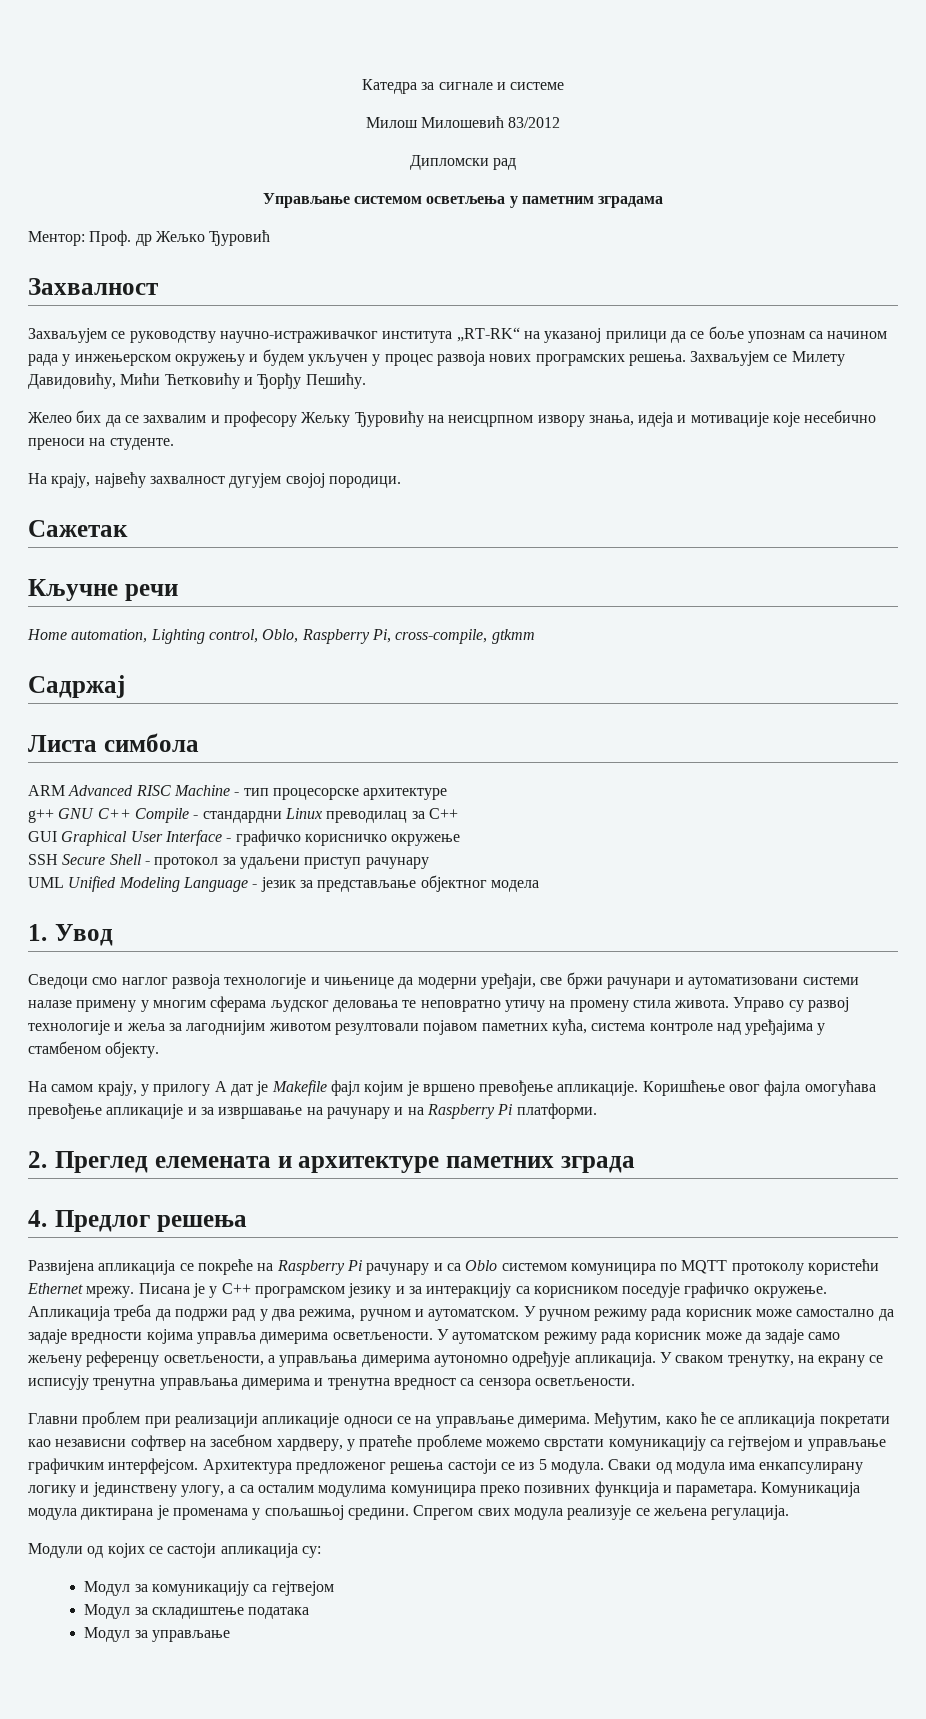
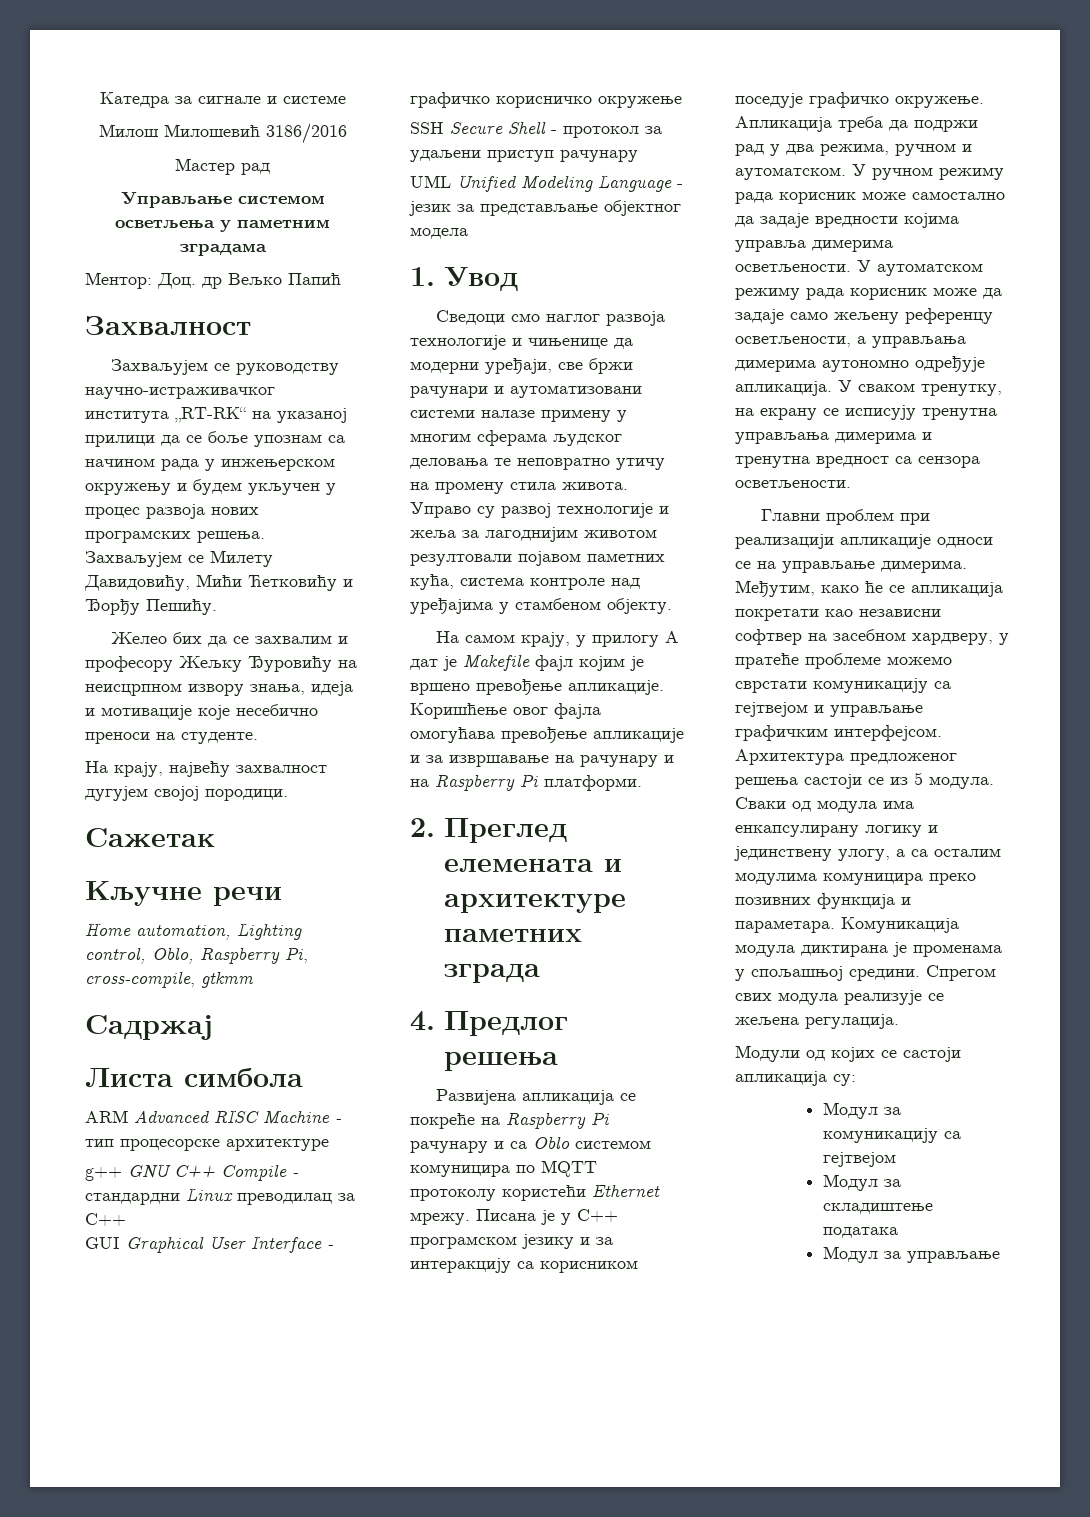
- Милош Милошевић 83/2012
- Дипломски рад
+ Милош Милошевић 3186/2016
+ Мастер рад
- Ментор: Проф. др Жељко Ђуровић
+ Ментор: Доц. др Вељко Папић

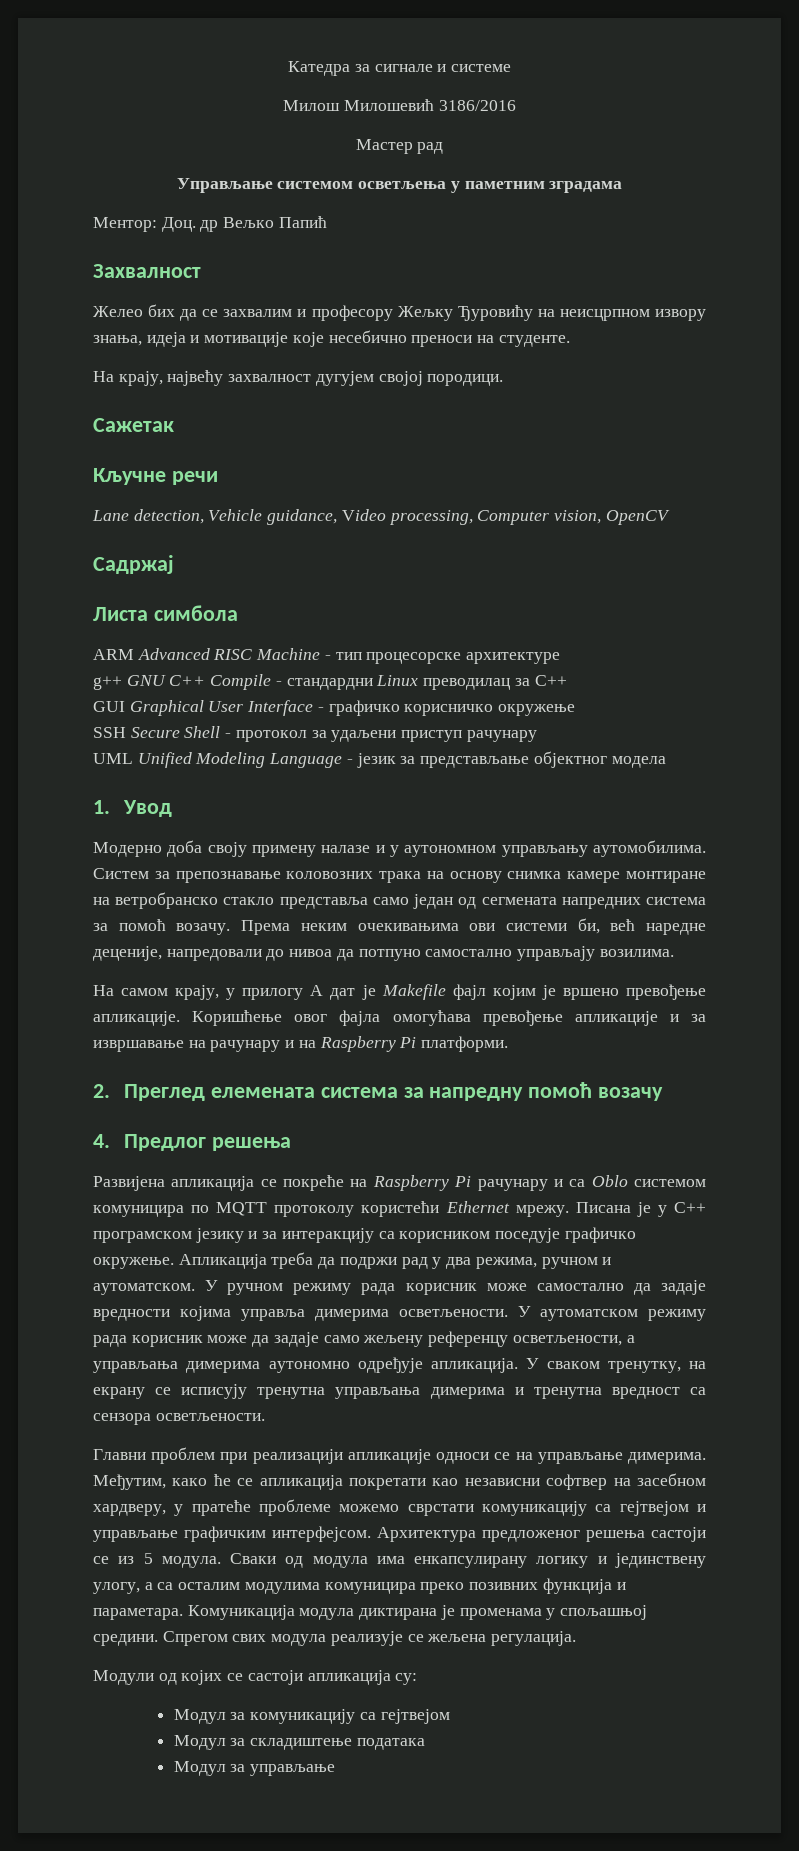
- Захваљујем се руководству научно-истраживачког института „RT-RK“ на указаној прилици да се боље упознам са начином рада у инжењерском окружењу и будем укључен у процес развоја нових програмских решења. Захваљујем се Милету Давидовићу, Мићи Ћетковићу и Ђорђу Пешићу.
- Home automation, Lighting control, Oblo, Raspberry Pi, cross-compile, gtkmm
+ Lane detection, Vehicle guidance, Video processing, Computer vision, OpenCV
- Сведоци смо наглог развоја технологије и чињенице да модерни уређаји, све бржи рачунари и аутоматизовани системи налазе примену у многим сферама људског деловања те неповратно утичу на промену стила живота. Управо су развој технологије и жеља за лагоднијим животом резултовали појавом паметних кућа, система контроле над уређајима у стамбеном објекту.
+ Модерно доба своју примену налазе и у аутономном управљању аутомобилима. Систем за препознавање коловозних трака на основу снимка камере монтиране на ветробранско стакло представља само један од сегмената напредних система за помоћ возачу. Према неким очекивањима ови системи би, већ наредне деценије, напредовали до нивоа да потпуно самостално управљају возилима.
- 2. Преглед елемената и архитектуре паметних зграда
+ 2. Преглед елемената система за напредну помоћ возачу

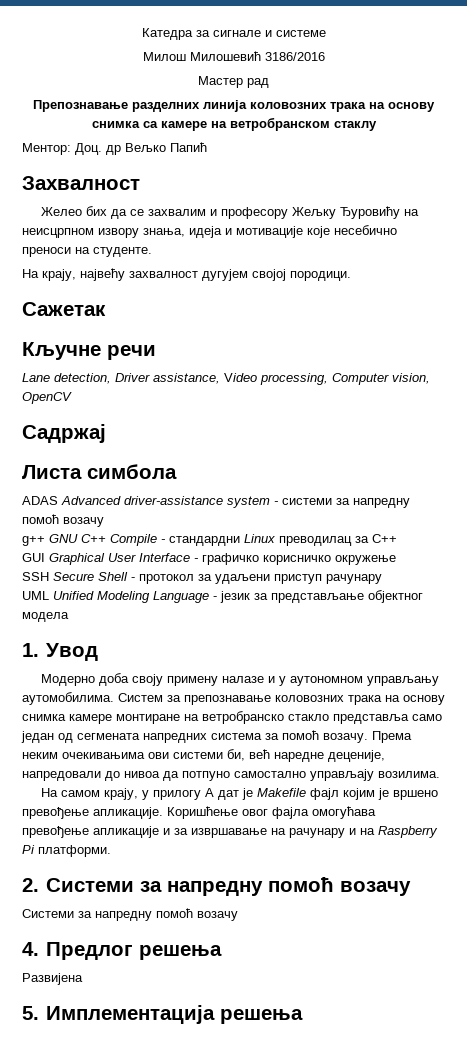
- Управљање системом осветљења у паметним зградама
+ Препознавање разделних линија коловозних трака на основу снимка са камере на ветробранском стаклу
- Lane detection, Vehicle guidance, Video processing, Computer vision, OpenCV
+ Lane detection, Driver assistance, Video processing, Computer vision, OpenCV
- ARM Advanced RISC Machinе - тип процесорске архитектуре
+ ADAS Advanced driver-assistance system - системи за напредну помоћ возачу
- 2. Преглед елемената система за напредну помоћ возачу
+ 2. Системи за напредну помоћ возачу
+ Системи за напредну помоћ возачу
- Развијена апликација се покреће на Raspberry Pi рачунару и са Oblo системом комуницира по MQTT протоколу користећи Ethernet мрежу. Писана је у С++ програмском језику и за интеракцију са корисником поседује графичко окружење. Апликација треба да подржи рад у два режима, ручном и аутоматском. У ручном режиму рада корисник може самостално да задаје вредности којима управља димерима осветљености. У аутоматском режиму рада корисник може да задаје само жељену референцу осветљености, а управљања димерима аутономно одређује апликација. У сваком тренутку, на екрану се исписују тренутна управљања димерима и тренутна вредност са сензора осветљености.
- Главни проблем при реализацији апликације односи се на управљање димерима. Међутим, како ће се апликација покретати као независни софтвер на засебном хардверу, у пратеће проблеме можемо сврстати комуникацију са гејтвејом и управљање графичким интерфејсом. Архитектура предложеног решења састоји се из 5 модула. Сваки од модула има енкапсулирану логику и јединствену улогу, а са осталим модулима комуницира преко позивних функција и параметара. Комуникација модула диктирана је променама у спољашњој средини. Спрегом свих модула реализује се жељена регулација.
- Модули од којих се састоји апликација су:
- Модул за комуникацију са гејтвејом
- Модул за складиштење података
- Модул за управљање
+ Развијена
+ 5. Имплементација решења

